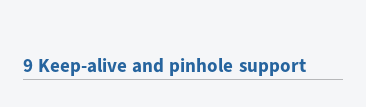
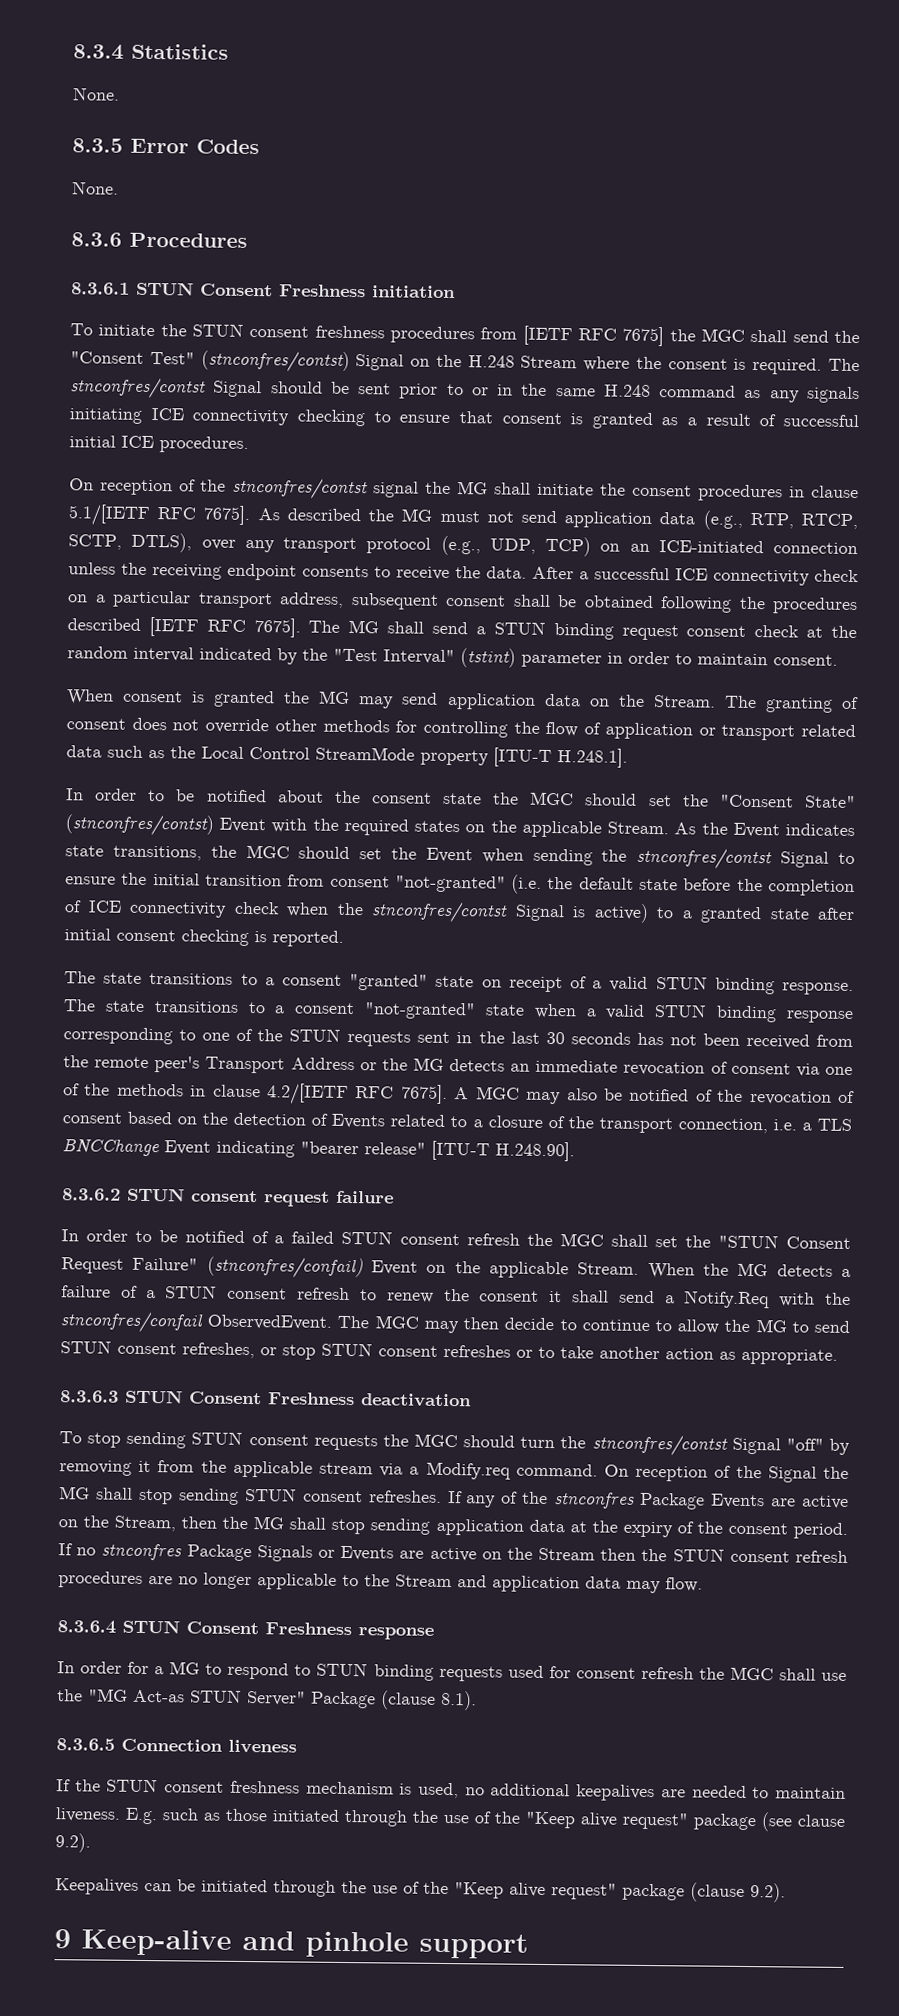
+ 8.3.4 Statistics
+ None.
+ 8.3.5 Error Codes
+ None.
+ 8.3.6 Procedures
+ 8.3.6.1 STUN Consent Freshness initiation
+ To initiate the STUN consent freshness procedures from [IETF RFC 7675] the MGC shall send the "Consent Test" (stnconfres/contst) Signal on the H.248 Stream where the consent is required. The stnconfres/contst Signal should be sent prior to or in the same H.248 command as any signals initiating ICE connectivity checking to ensure that consent is granted as a result of successful initial ICE procedures.
+ On reception of the stnconfres/contst signal the MG shall initiate the consent procedures in clause 5.1/[IETF RFC 7675]. As described the MG must not send application data (e.g., RTP, RTCP, SCTP, DTLS), over any transport protocol (e.g., UDP, TCP) on an ICE-initiated connection unless the receiving endpoint consents to receive the data. After a successful ICE connectivity check on a particular transport address, subsequent consent shall be obtained following the procedures described [IETF RFC 7675]. The MG shall send a STUN binding request consent check at the random interval indicated by the "Test Interval" (tstint) parameter in order to maintain consent.
+ When consent is granted the MG may send application data on the Stream. The granting of consent does not override other methods for controlling the flow of application or transport related data such as the Local Control StreamMode property [ITU-T H.248.1].
+ In order to be notified about the consent state the MGC should set the "Consent State" (stnconfres/contst) Event with the required states on the applicable Stream. As the Event indicates state transitions, the MGC should set the Event when sending the stnconfres/contst Signal to ensure the initial transition from consent "not-granted" (i.e. the default state before the completion of ICE connectivity check when the stnconfres/contst Signal is active) to a granted state after initial consent checking is reported.
+ The state transitions to a consent "granted" state on receipt of a valid STUN binding response. The state transitions to a consent "not-granted" state when a valid STUN binding response corresponding to one of the STUN requests sent in the last 30 seconds has not been received from the remote peer's Transport Address or the MG detects an immediate revocation of consent via one of the methods in clause 4.2/[IETF RFC 7675]. A MGC may also be notified of the revocation of consent based on the detection of Events related to a closure of the transport connection, i.e. a TLS BNCChange Event indicating "bearer release" [ITU-T H.248.90].
+ 8.3.6.2 STUN consent request failure
+ In order to be notified of a failed STUN consent refresh the MGC shall set the "STUN Consent Request Failure" (stnconfres/confail) Event on the applicable Stream. When the MG detects a failure of a STUN consent refresh to renew the consent it shall send a Notify.Req with the stnconfres/confail ObservedEvent. The MGC may then decide to continue to allow the MG to send STUN consent refreshes, or stop STUN consent refreshes or to take another action as appropriate.
+ 8.3.6.3 STUN Consent Freshness deactivation
+ To stop sending STUN consent requests the MGC should turn the stnconfres/contst Signal "off" by removing it from the applicable stream via a Modify.req command. On reception of the Signal the MG shall stop sending STUN consent refreshes. If any of the stnconfres Package Events are active on the Stream, then the MG shall stop sending application data at the expiry of the consent period. If no stnconfres Package Signals or Events are active on the Stream then the STUN consent refresh procedures are no longer applicable to the Stream and application data may flow.
+ 8.3.6.4 STUN Consent Freshness response
+ In order for a MG to respond to STUN binding requests used for consent refresh the MGC shall use the "MG Act-as STUN Server" Package (clause 8.1).
+ 8.3.6.5 Connection liveness
+ If the STUN consent freshness mechanism is used, no additional keepalives are needed to maintain liveness. E.g. such as those initiated through the use of the "Keep alive request" package (see clause 9.2).
+ Keepalives can be initiated through the use of the "Keep alive request" package (clause 9.2).

